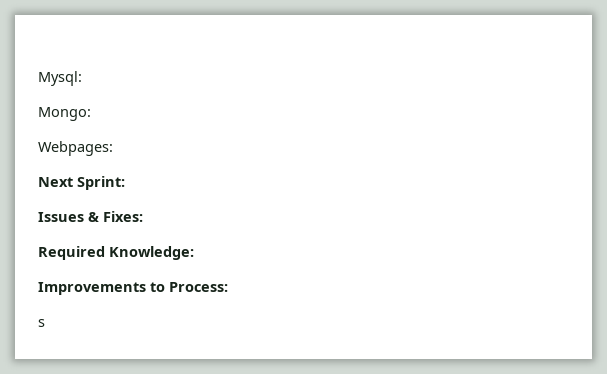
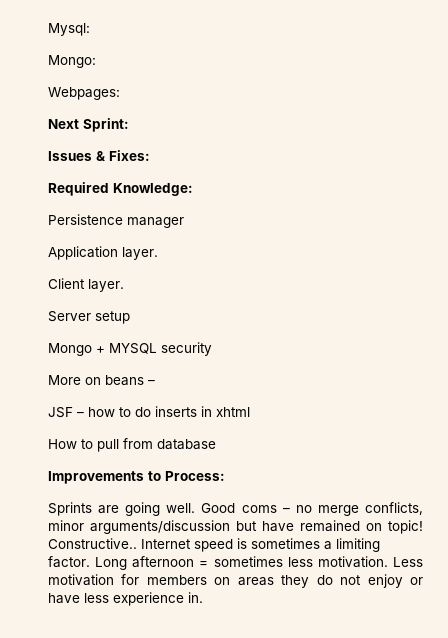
+ Persistence manager
+ Application layer.
+ Client layer.
+ Server setup
+ Mongo + MYSQL security
+ More on beans –
+ JSF – how to do inserts in xhtml
+ How to pull from database
  Improvements to Process:
- s
+ Sprints are going well. Good coms – no merge conflicts, minor arguments/discussion but have remained on topic! Constructive.. Internet speed is sometimes a limiting factor. Long afternoon = sometimes less motivation. Less motivation for members on areas they do not enjoy or have less experience in.

